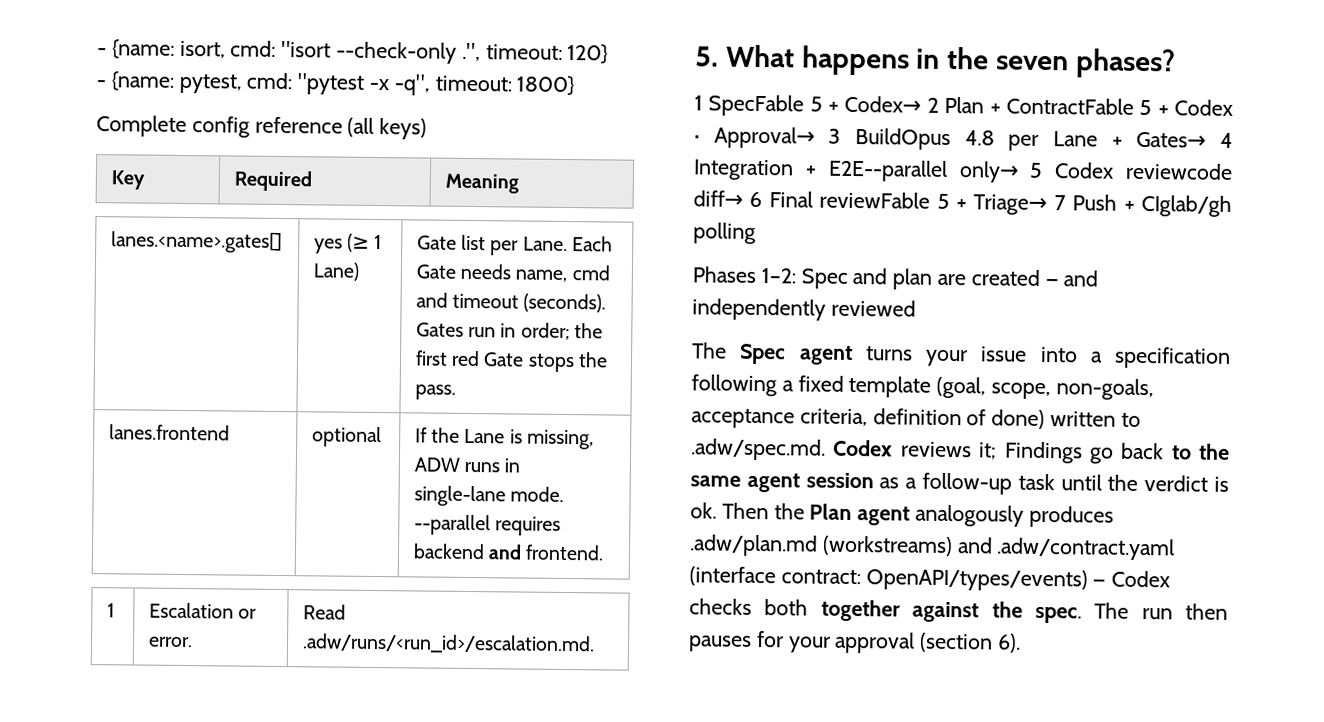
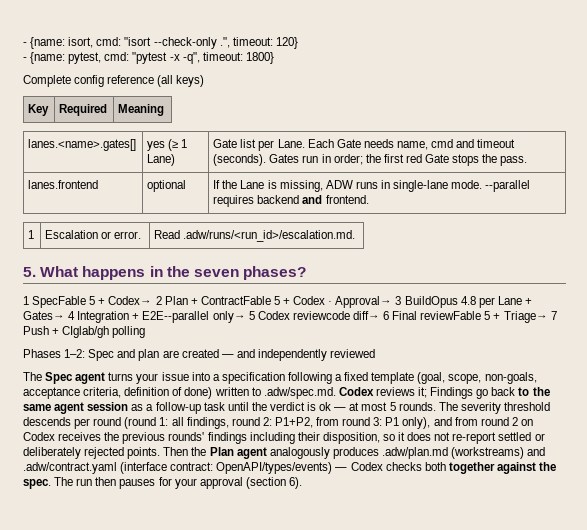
- The Spec agent turns your issue into a specification following a fixed template (goal, scope, non-goals, acceptance criteria, definition of done) written to .adw/spec.md. Codex reviews it; Findings go back to the same agent session as a follow-up task until the verdict is ok.
+ The Spec agent turns your issue into a specification following a fixed template (goal, scope, non-goals, acceptance criteria, definition of done) written to .adw/spec.md. Codex reviews it; Findings go back to the same agent session as a follow-up task until the verdict is ok — at most 5 rounds. The severity threshold descends per round (round 1: all findings, round 2: P1+P2, from round 3: P1 only), and from round 2 on Codex receives the previous rounds' findings including their disposition, so it does not re-report settled or deliberately rejected points.

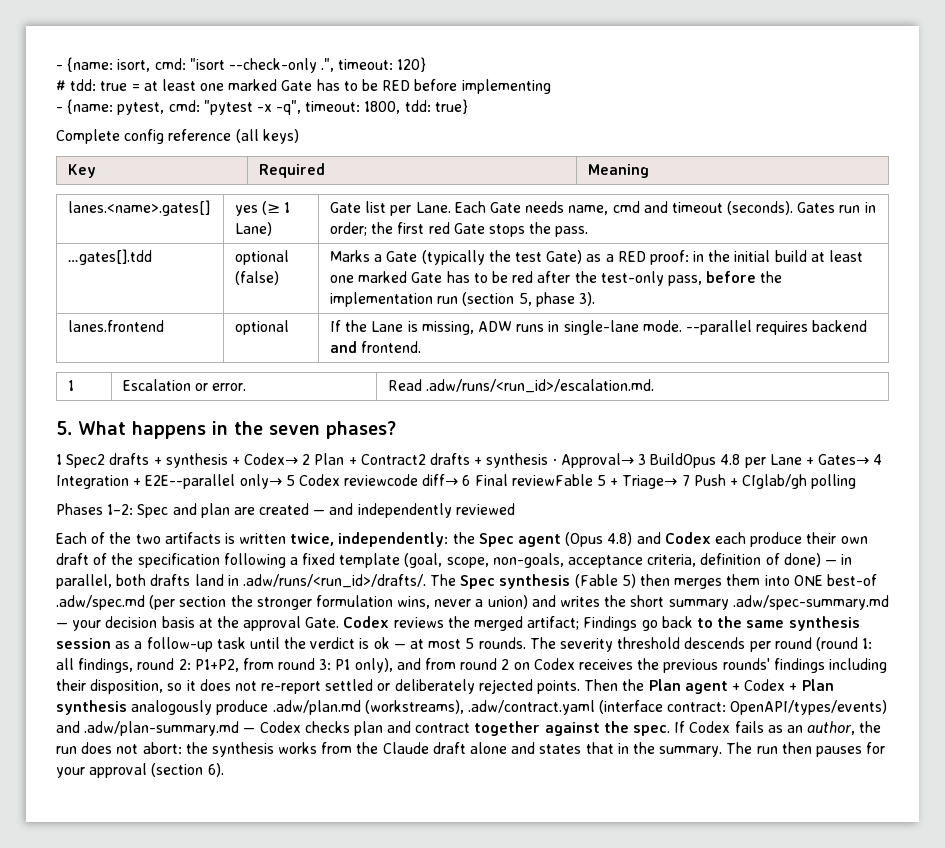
+ # tdd: true = at least one marked Gate has to be RED before implementing
- - {name: pytest, cmd: "pytest -x -q", timeout: 1800}
+ - {name: pytest, cmd: "pytest -x -q", timeout: 1800, tdd: true}
+ …gates[].tdd | optional (false) | Marks a Gate (typically the test Gate) as a RED proof: in the initial build at least one marked Gate has to be red after the test-only pass, before the implementation run (section 5, phase 3).
- 1 SpecFable 5 + Codex→ 2 Plan + ContractFable 5 + Codex · Approval→ 3 BuildOpus 4.8 per Lane + Gates→ 4 Integration + E2E--parallel only→ 5 Codex reviewcode diff→ 6 Final reviewFable 5 + Triage→ 7 Push + CIglab/gh polling
+ 1 Spec2 drafts + synthesis + Codex→ 2 Plan + Contract2 drafts + synthesis · Approval→ 3 BuildOpus 4.8 per Lane + Gates→ 4 Integration + E2E--parallel only→ 5 Codex reviewcode diff→ 6 Final reviewFable 5 + Triage→ 7 Push + CIglab/gh polling
- The Spec agent turns your issue into a specification following a fixed template (goal, scope, non-goals, acceptance criteria, definition of done) written to .adw/spec.md. Codex reviews it; Findings go back to the same agent session as a follow-up task until the verdict is ok — at most 5 rounds.
+ Each of the two artifacts is written twice, independently: the Spec agent (Opus 4.8) and Codex each produce their own draft of the specification following a fixed template (goal, scope, non-goals, acceptance criteria, definition of done) — in parallel, both drafts land in .adw/runs/<run_id>/drafts/. The Spec synthesis (Fable 5) then merges them into ONE best-of .adw/spec.md (per section the stronger formulation wins, never a union) and writes the short summary .adw/spec-summary.md — your decision basis at the approval Gate. Codex reviews the merged artifact; Findings go back to the same synthesis session as a follow-up task until the verdict is ok — at most 5 rounds.
- Then the Plan agent analogously produces .adw/plan.md (workstreams) and .adw/contract.yaml (interface contract: OpenAPI/types/events) — Codex checks both together against the spec.
+ Then the Plan agent + Codex + Plan synthesis analogously produce .adw/plan.md (workstreams), .adw/contract.yaml (interface contract: OpenAPI/types/events) and .adw/plan-summary.md — Codex checks plan and contract together against the spec.
+ If Codex fails as an author, the run does not abort: the synthesis works from the Claude draft alone and states that in the summary.

